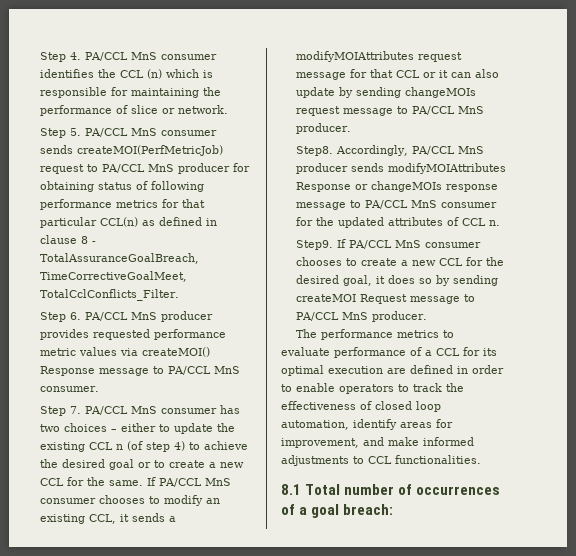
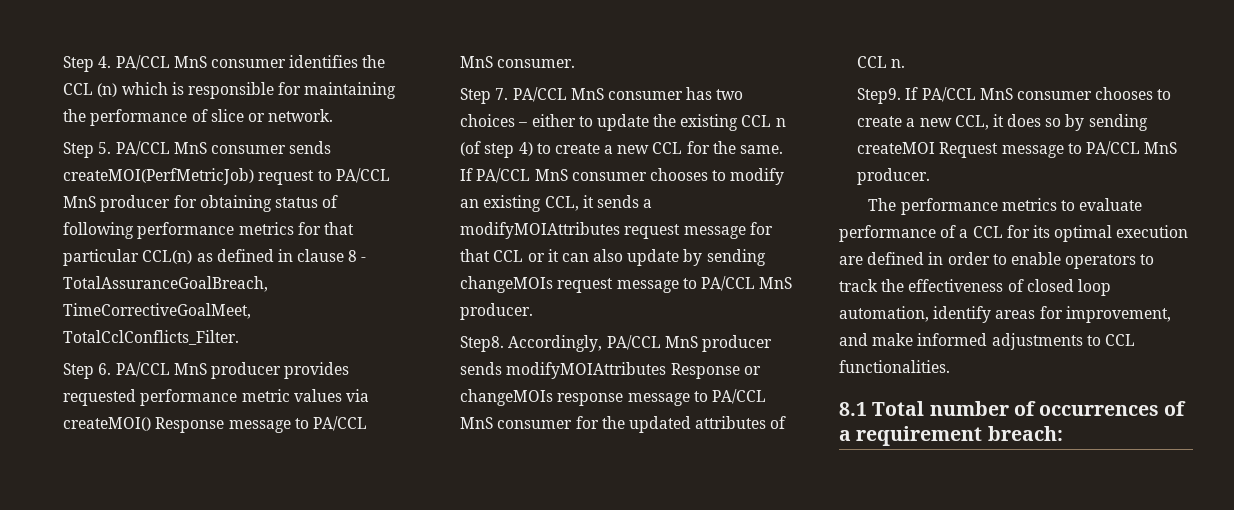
- Step 7. PA/CCL MnS consumer has two choices – either to update the existing CCL n (of step 4) to achieve the desired goal or to create a new CCL for the same.
+ Step 7. PA/CCL MnS consumer has two choices – either to update the existing CCL n (of step 4) to create a new CCL for the same.
- If PA/CCL MnS consumer chooses to create a new CCL for the desired goal, it does so by sending createMOI Request message to PA/CCL MnS producer.
+ If PA/CCL MnS consumer chooses to create a new CCL, it does so by sending createMOI Request message to PA/CCL MnS producer.
- 8.1 Total number of occurrences of a goal breach:
+ 8.1 Total number of occurrences of a requirement breach:

